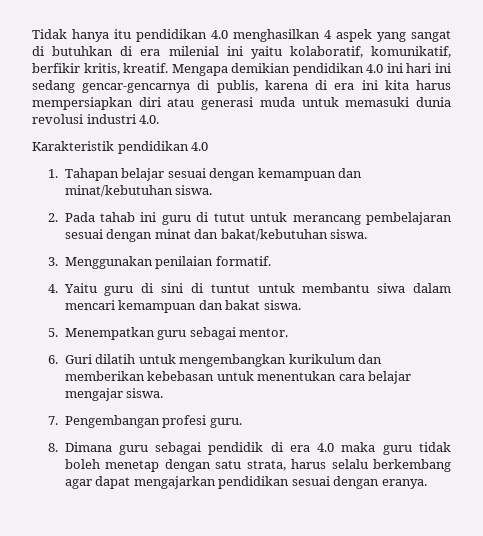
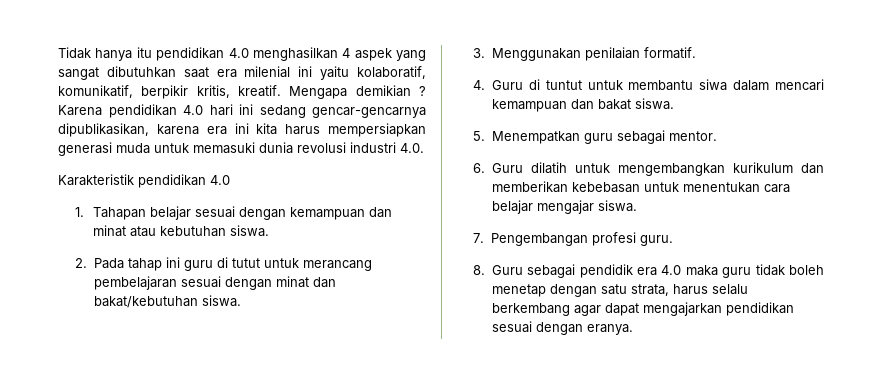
- Tidak hanya itu pendidikan 4.0 menghasilkan 4 aspek yang sangat di butuhkan di era milenial ini yaitu kolaboratif, komunikatif, berfikir kritis, kreatif.
+ Tidak hanya itu pendidikan 4.0 menghasilkan 4 aspek yang sangat dibutuhkan saat era milenial ini yaitu kolaboratif, komunikatif, berpikir kritis, kreatif.
- Mengapa demikian pendidikan 4.0 ini hari ini sedang gencar-gencarnya di publis, karena di era ini kita harus mempersiapkan diri atau generasi muda untuk memasuki dunia revolusi industri 4.0.
+ Mengapa demikian ? Karena pendidikan 4.0 hari ini sedang gencar-gencarnya dipublikasikan, karena era ini kita harus mempersiapkan generasi muda untuk memasuki dunia revolusi industri 4.0.
- 1. Tahapan belajar sesuai dengan kemampuan dan minat/kebutuhan siswa.
+ 1. Tahapan belajar sesuai dengan kemampuan dan minat atau kebutuhan siswa.
- 2. Pada tahab ini guru di tutut untuk merancang pembelajaran sesuai dengan minat dan bakat/kebutuhan siswa.
+ 2. Pada tahap ini guru di tutut untuk merancang pembelajaran sesuai dengan minat dan bakat/kebutuhan siswa.
- 4. Yaitu guru di sini di tuntut untuk membantu siwa dalam mencari kemampuan dan bakat siswa.
+ 4. Guru di tuntut untuk membantu siwa dalam mencari kemampuan dan bakat siswa.
- 6. Guri dilatih untuk mengembangkan kurikulum dan memberikan kebebasan untuk menentukan cara belajar mengajar siswa.
+ 6. Guru dilatih untuk mengembangkan kurikulum dan memberikan kebebasan untuk menentukan cara belajar mengajar siswa.
- 8. Dimana guru sebagai pendidik di era 4.0 maka guru tidak boleh menetap dengan satu strata, harus selalu berkembang agar dapat mengajarkan pendidikan sesuai dengan eranya.
+ 8. Guru sebagai pendidik era 4.0 maka guru tidak boleh menetap dengan satu strata, harus selalu berkembang agar dapat mengajarkan pendidikan sesuai dengan eranya.

